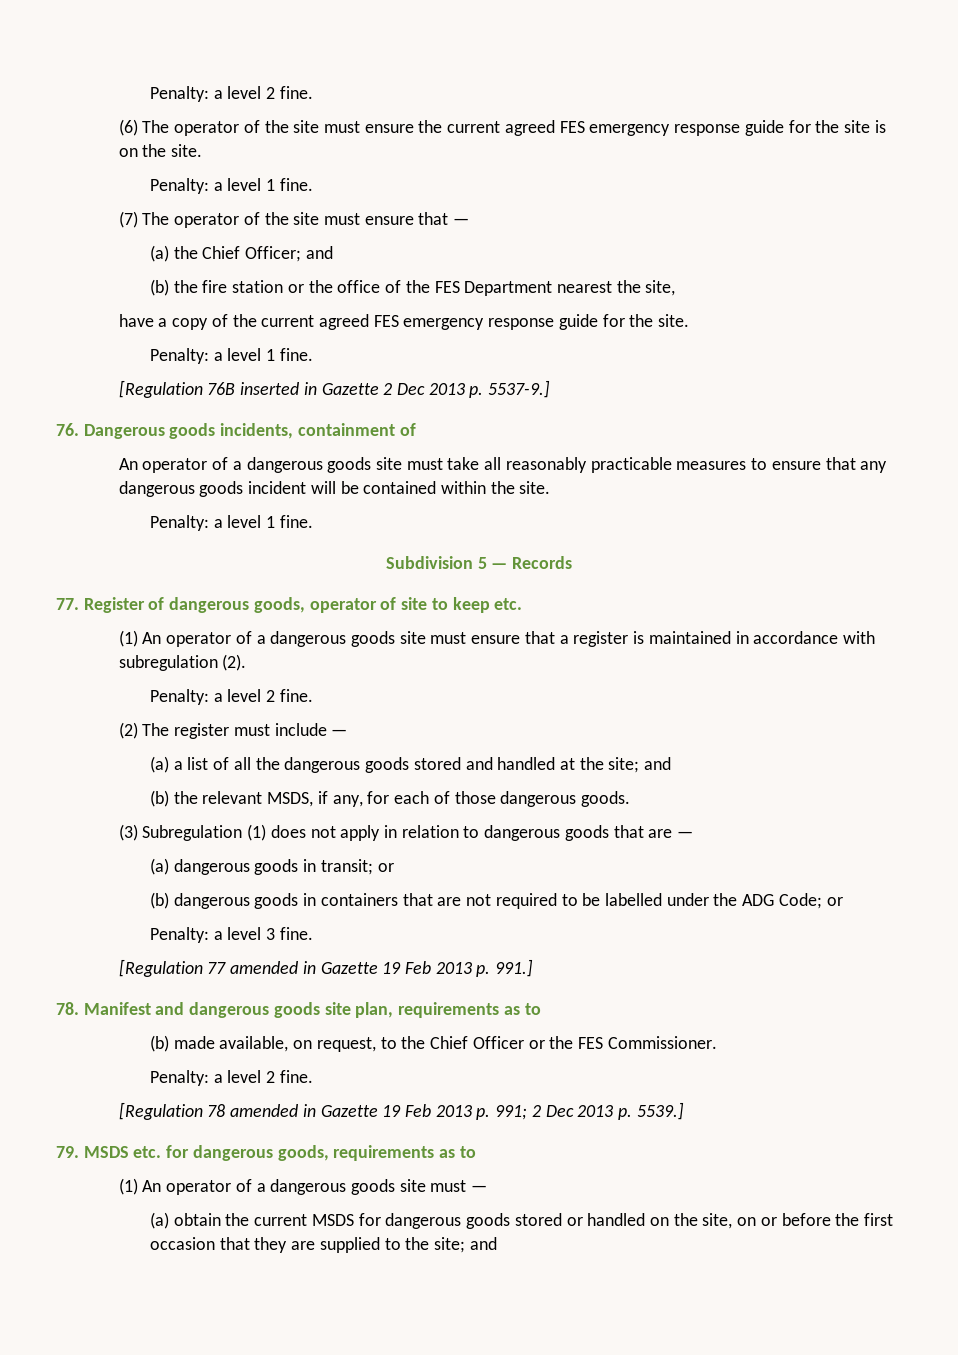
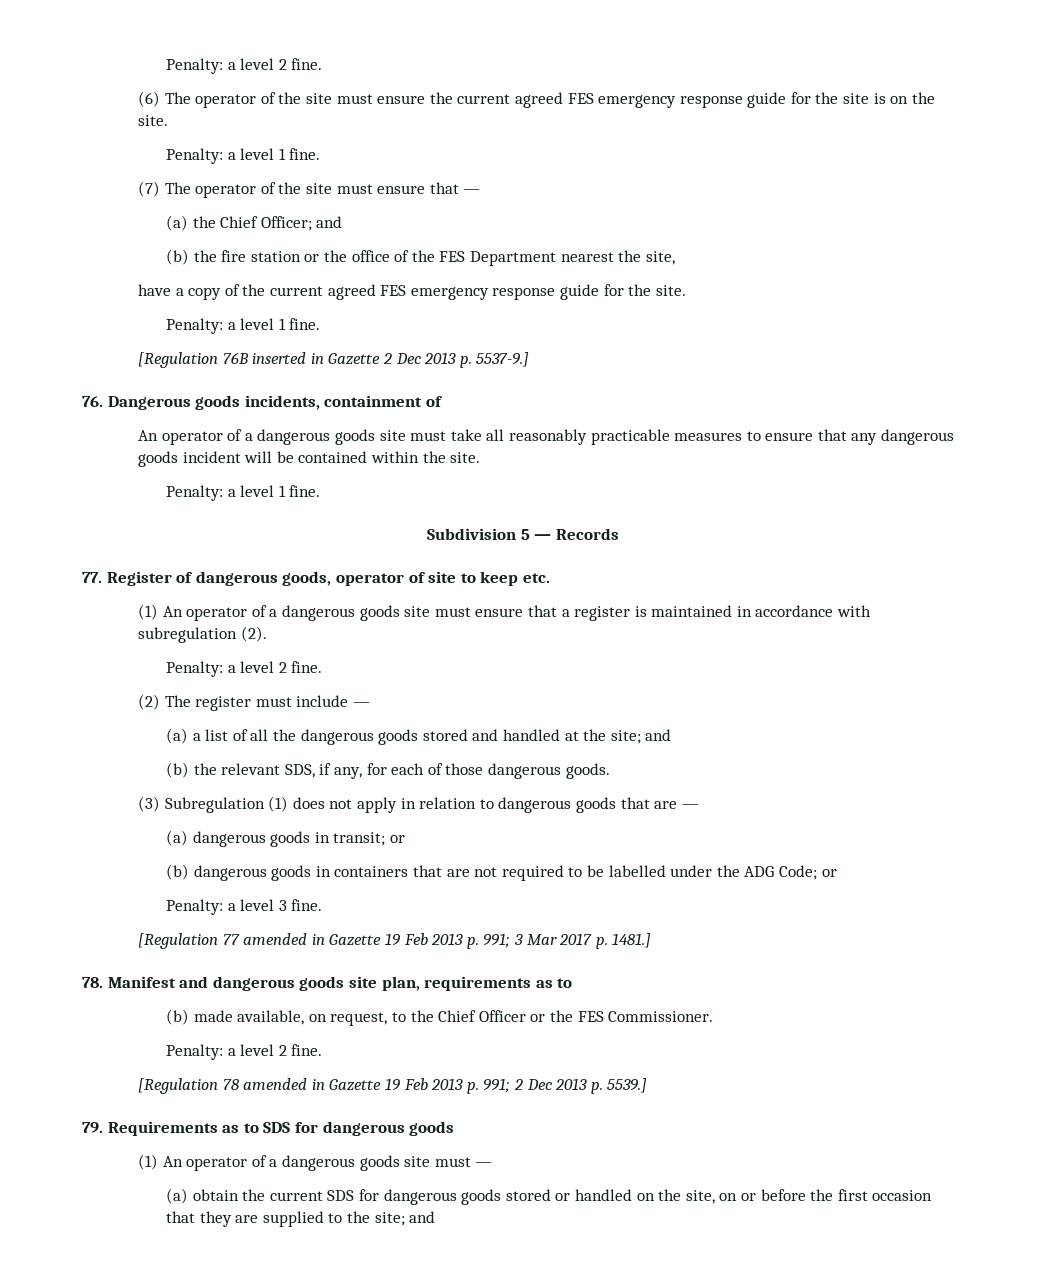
- (b) the relevant MSDS, if any, for each of those dangerous goods.
+ (b) the relevant SDS, if any, for each of those dangerous goods.
- [Regulation 77 amended in Gazette 19 Feb 2013 p. 991.]
+ [Regulation 77 amended in Gazette 19 Feb 2013 p. 991; 3 Mar 2017 p. 1481.]
- 79. MSDS etc. for dangerous goods, requirements as to
+ 79. Requirements as to SDS for dangerous goods
- (a) obtain the current MSDS for dangerous goods stored or handled on the site, on or before the first occasion that they are supplied to the site; and
+ (a) obtain the current SDS for dangerous goods stored or handled on the site, on or before the first occasion that they are supplied to the site; and

